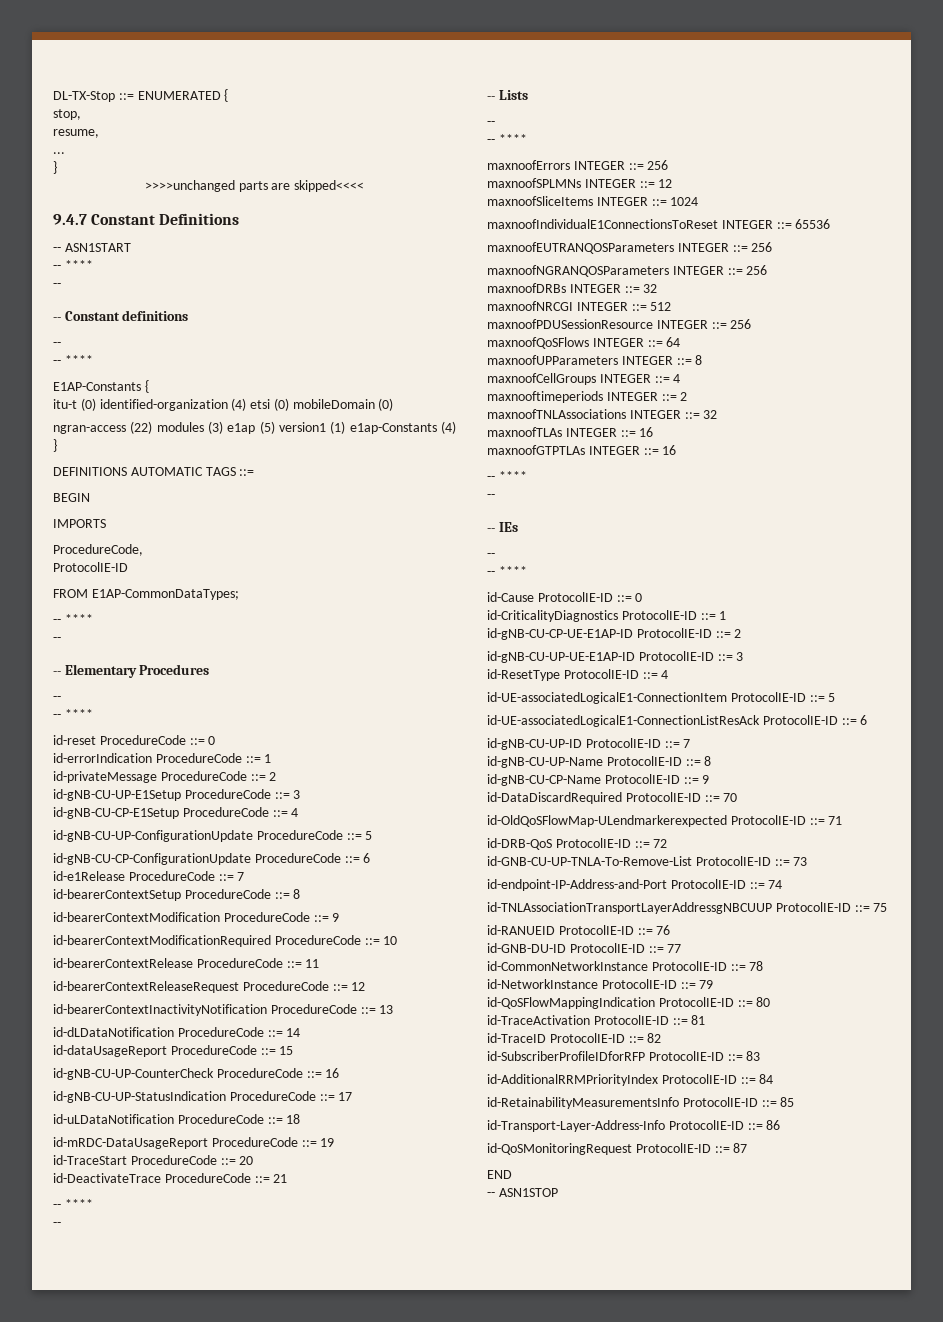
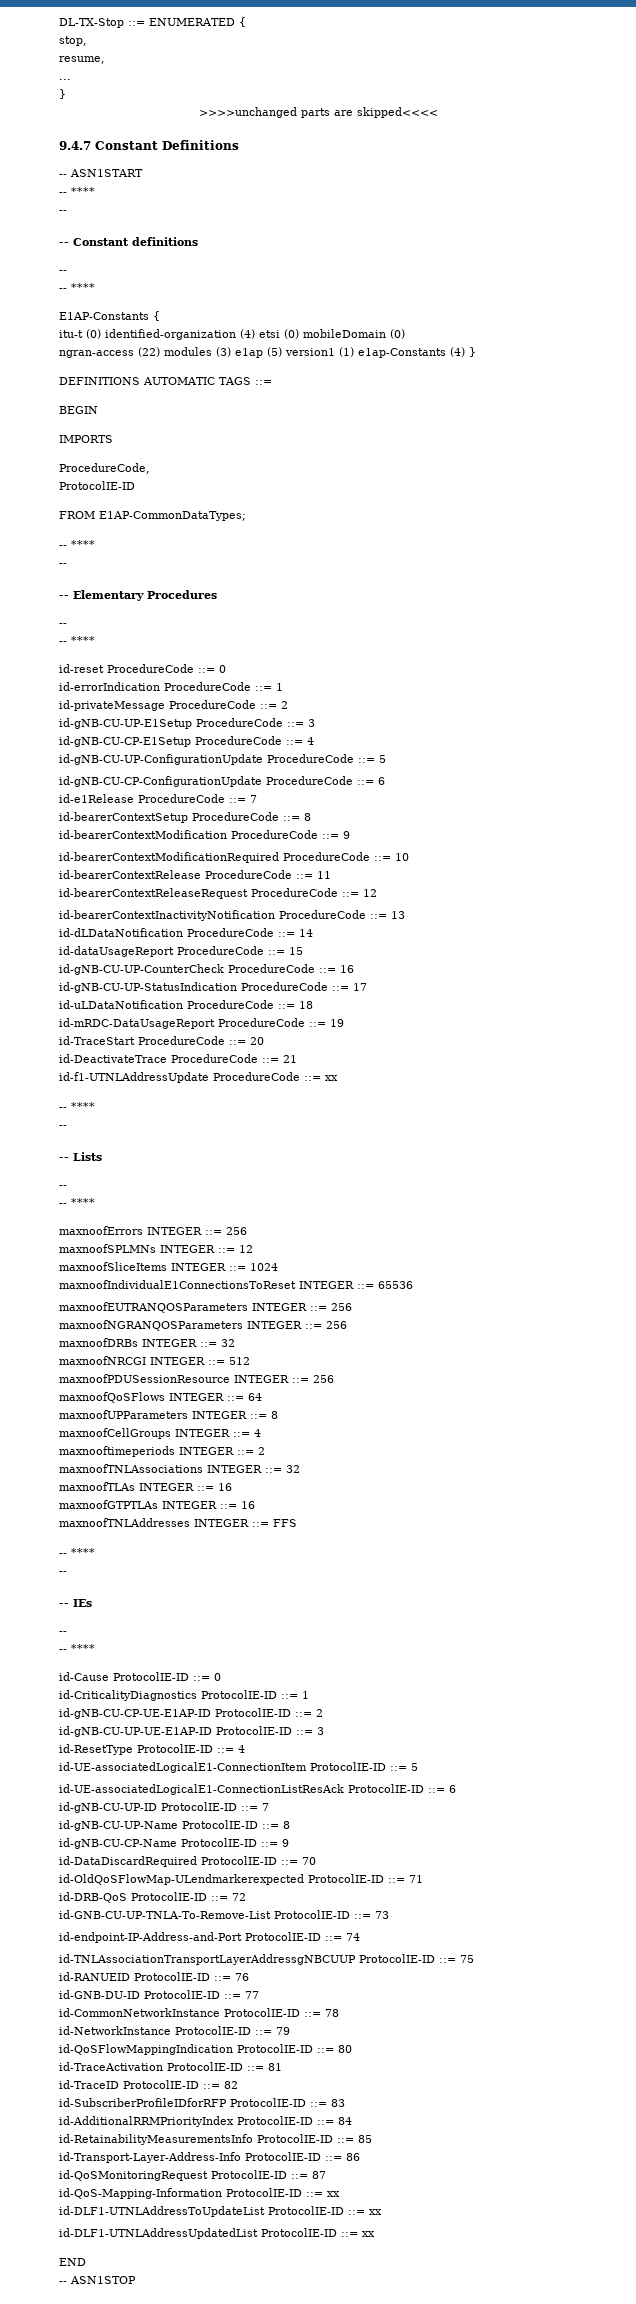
+ id-f1-UTNLAddressUpdate ProcedureCode ::= xx
+ maxnoofTNLAddresses INTEGER ::= FFS
+ id-QoS-Mapping-Information ProtocolIE-ID ::= xx
+ id-DLF1-UTNLAddressToUpdateList ProtocolIE-ID ::= xx
+ id-DLF1-UTNLAddressUpdatedList ProtocolIE-ID ::= xx

